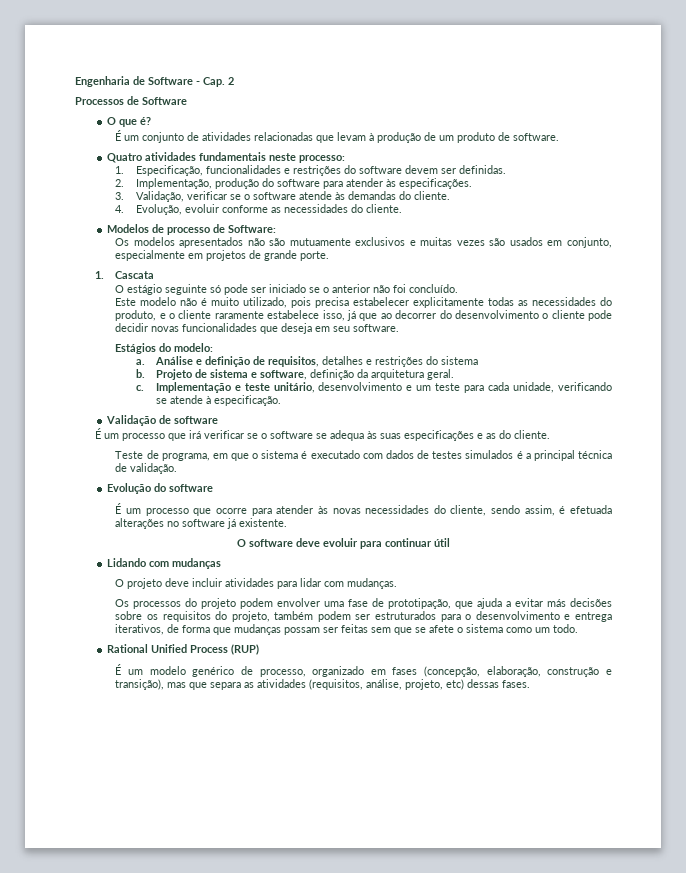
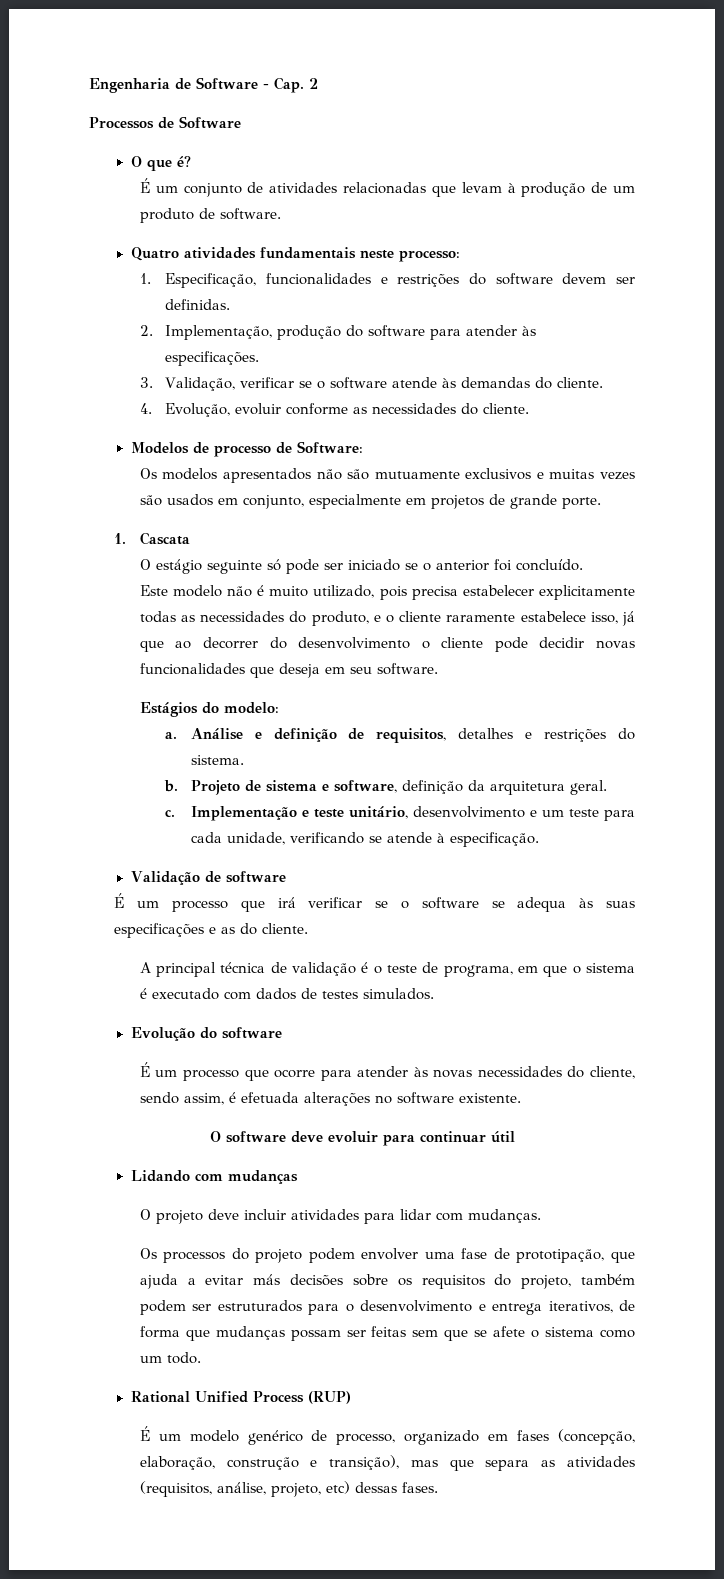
- O estágio seguinte só pode ser iniciado se o anterior não foi concluído.
+ O estágio seguinte só pode ser iniciado se o anterior foi concluído.
- Análise e definição de requisitos, detalhes e restrições do sistema
+ Análise e definição de requisitos, detalhes e restrições do sistema.
- Teste de programa, em que o sistema é executado com dados de testes simulados é a principal técnica de validação.
+ A principal técnica de validação é o teste de programa, em que o sistema é executado com dados de testes simulados.
- É um processo que ocorre para atender às novas necessidades do cliente, sendo assim, é efetuada alterações no software já existente.
+ É um processo que ocorre para atender às novas necessidades do cliente, sendo assim, é efetuada alterações no software existente.

